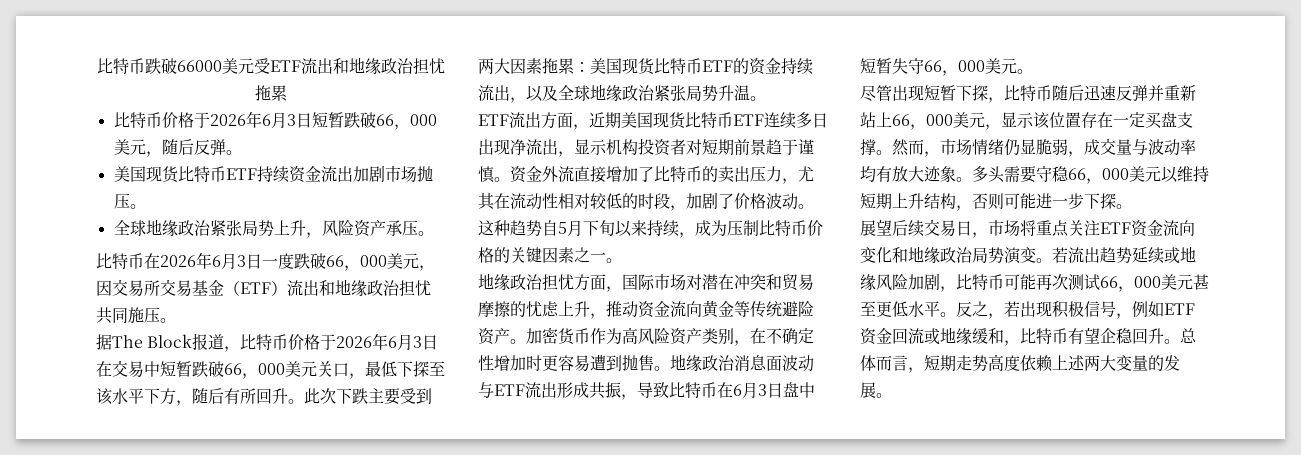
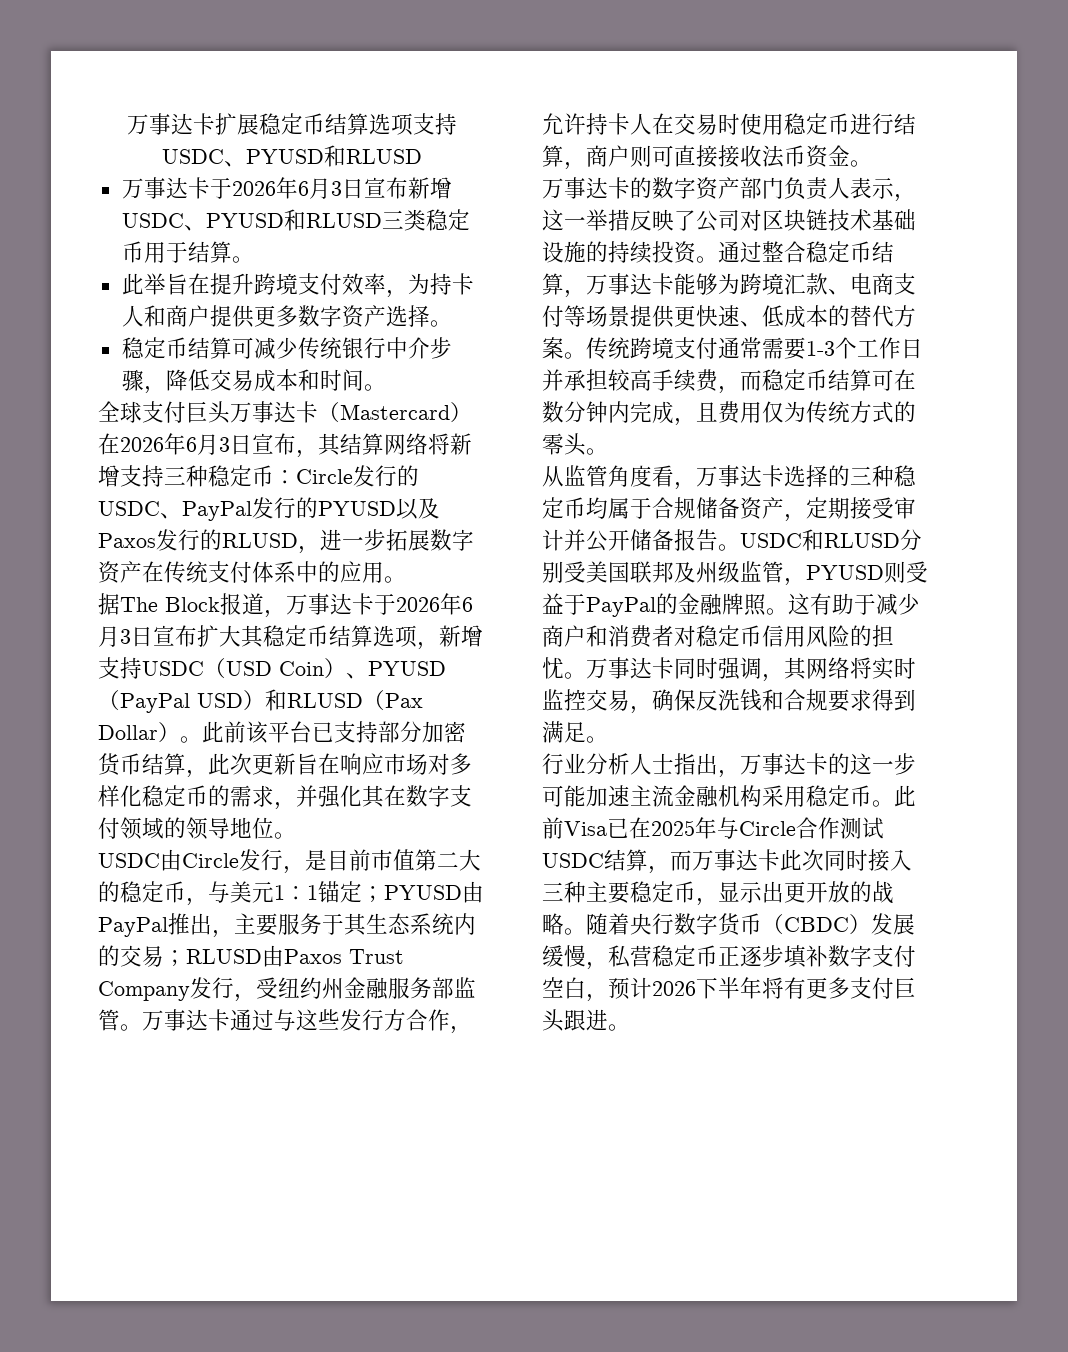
- 比特币跌破66000美元受ETF流出和地缘政治担忧拖累
- 比特币价格于2026年6月3日短暂跌破66，000美元，随后反弹。
- 美国现货比特币ETF持续资金流出加剧市场抛压。
- 全球地缘政治紧张局势上升，风险资产承压。
- 比特币在2026年6月3日一度跌破66，000美元，因交易所交易基金（ETF）流出和地缘政治担忧共同施压。
+ 万事达卡扩展稳定币结算选项支持USDC、PYUSD和RLUSD
+ 万事达卡于2026年6月3日宣布新增USDC、PYUSD和RLUSD三类稳定币用于结算。
+ 此举旨在提升跨境支付效率，为持卡人和商户提供更多数字资产选择。
+ 稳定币结算可减少传统银行中介步骤，降低交易成本和时间。
+ 全球支付巨头万事达卡（Mastercard）在2026年6月3日宣布，其结算网络将新增支持三种稳定币：Circle发行的USDC、PayPal发行的PYUSD以及Paxos发行的RLUSD，进一步拓展数字资产在传统支付体系中的应用。
- 据The Block报道，比特币价格于2026年6月3日在交易中短暂跌破66，000美元关口，最低下探至该水平下方，随后有所回升。此次下跌主要受到两大因素拖累：美国现货比特币ETF的资金持续流出，以及全球地缘政治紧张局势升温。
- ETF流出方面，近期美国现货比特币ETF连续多日出现净流出，显示机构投资者对短期前景趋于谨慎。资金外流直接增加了比特币的卖出压力，尤其在流动性相对较低的时段，加剧了价格波动。这种趋势自5月下旬以来持续，成为压制比特币价格的关键因素之一。
- 地缘政治担忧方面，国际市场对潜在冲突和贸易摩擦的忧虑上升，推动资金流向黄金等传统避险资产。加密货币作为高风险资产类别，在不确定性增加时更容易遭到抛售。地缘政治消息面波动与ETF流出形成共振，导致比特币在6月3日盘中短暂失守66，000美元。
- 尽管出现短暂下探，比特币随后迅速反弹并重新站上66，000美元，显示该位置存在一定买盘支撑。然而，市场情绪仍显脆弱，成交量与波动率均有放大迹象。多头需要守稳66，000美元以维持短期上升结构，否则可能进一步下探。
- 展望后续交易日，市场将重点关注ETF资金流向变化和地缘政治局势演变。若流出趋势延续或地缘风险加剧，比特币可能再次测试66，000美元甚至更低水平。反之，若出现积极信号，例如ETF资金回流或地缘缓和，比特币有望企稳回升。总体而言，短期走势高度依赖上述两大变量的发展。
+ 据The Block报道，万事达卡于2026年6月3日宣布扩大其稳定币结算选项，新增支持USDC（USD Coin）、PYUSD（PayPal USD）和RLUSD（Pax Dollar）。此前该平台已支持部分加密货币结算，此次更新旨在响应市场对多样化稳定币的需求，并强化其在数字支付领域的领导地位。
+ USDC由Circle发行，是目前市值第二大的稳定币，与美元1：1锚定；PYUSD由PayPal推出，主要服务于其生态系统内的交易；RLUSD由Paxos Trust Company发行，受纽约州金融服务部监管。万事达卡通过与这些发行方合作，允许持卡人在交易时使用稳定币进行结算，商户则可直接接收法币资金。
+ 万事达卡的数字资产部门负责人表示，这一举措反映了公司对区块链技术基础设施的持续投资。通过整合稳定币结算，万事达卡能够为跨境汇款、电商支付等场景提供更快速、低成本的替代方案。传统跨境支付通常需要1-3个工作日并承担较高手续费，而稳定币结算可在数分钟内完成，且费用仅为传统方式的零头。
+ 从监管角度看，万事达卡选择的三种稳定币均属于合规储备资产，定期接受审计并公开储备报告。USDC和RLUSD分别受美国联邦及州级监管，PYUSD则受益于PayPal的金融牌照。这有助于减少商户和消费者对稳定币信用风险的担忧。万事达卡同时强调，其网络将实时监控交易，确保反洗钱和合规要求得到满足。
+ 行业分析人士指出，万事达卡的这一步可能加速主流金融机构采用稳定币。此前Visa已在2025年与Circle合作测试USDC结算，而万事达卡此次同时接入三种主要稳定币，显示出更开放的战略。随着央行数字货币（CBDC）发展缓慢，私营稳定币正逐步填补数字支付空白，预计2026下半年将有更多支付巨头跟进。

